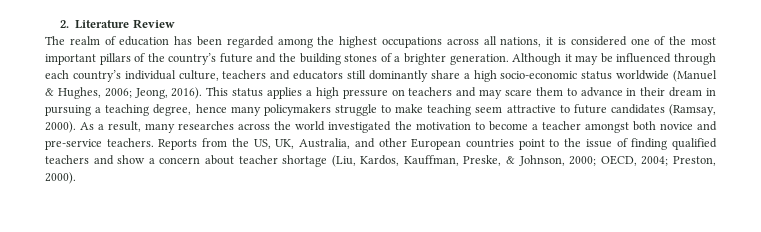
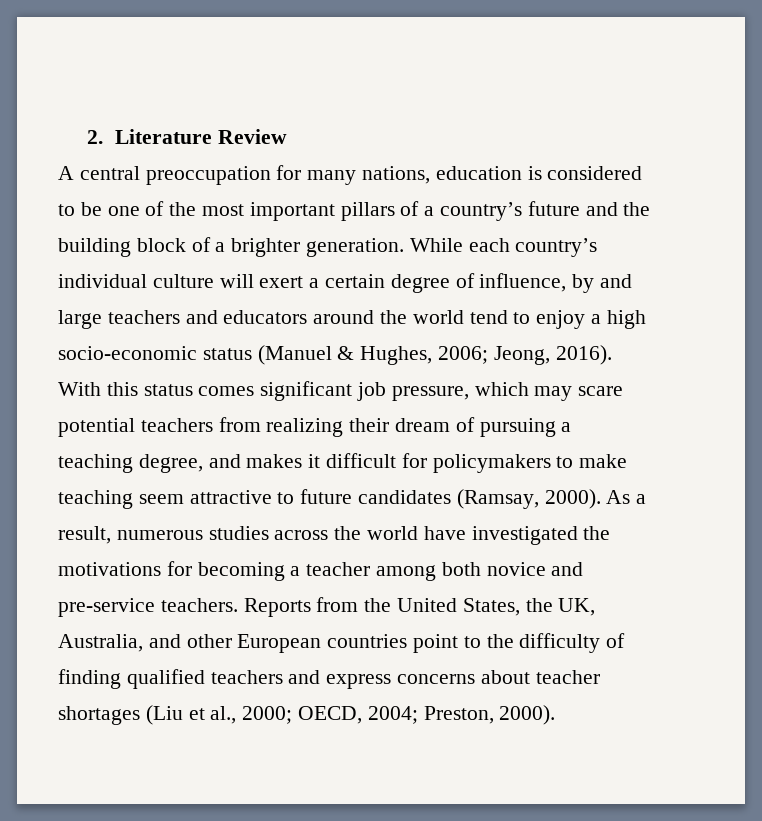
- The realm of education has been regarded among the highest occupations across all nations, it is considered one of the most important pillars of the country’s future and the building stones of a brighter generation.
+ A central preoccupation for many nations, education is considered to be one of the most important pillars of a country’s future and the building block of a brighter generation.
- Although it may be influenced through each country’s individual culture, teachers and educators still dominantly share a high socio-economic status worldwide (Manuel & Hughes, 2006; Jeong, 2016).
+ While each country’s individual culture will exert a certain degree of influence, by and large teachers and educators around the world tend to enjoy a high socio-economic status (Manuel & Hughes, 2006; Jeong, 2016).
- This status applies a high pressure on teachers and may scare them to advance in their dream in pursuing a teaching degree, hence many policymakers struggle to make teaching seem attractive to future candidates (Ramsay, 2000).
+ With this status comes significant job pressure, which may scare potential teachers from realizing their dream of pursuing a teaching degree, and makes it difficult for policymakers to make teaching seem attractive to future candidates (Ramsay, 2000).
- As a result, many researches across the world investigated the motivation to become a teacher amongst both novice and pre-service teachers.
+ As a result, numerous studies across the world have investigated the motivations for becoming a teacher among both novice and pre-service teachers.
- Reports from the US, UK, Australia, and other European countries point to the issue of finding qualified teachers and show a concern about teacher shortage (Liu, Kardos, Kauffman, Preske, & Johnson, 2000; OECD, 2004; Preston, 2000).
+ Reports from the United States, the UK, Australia, and other European countries point to the difficulty of finding qualified teachers and express concerns about teacher shortages (Liu et al., 2000; OECD, 2004; Preston, 2000).

